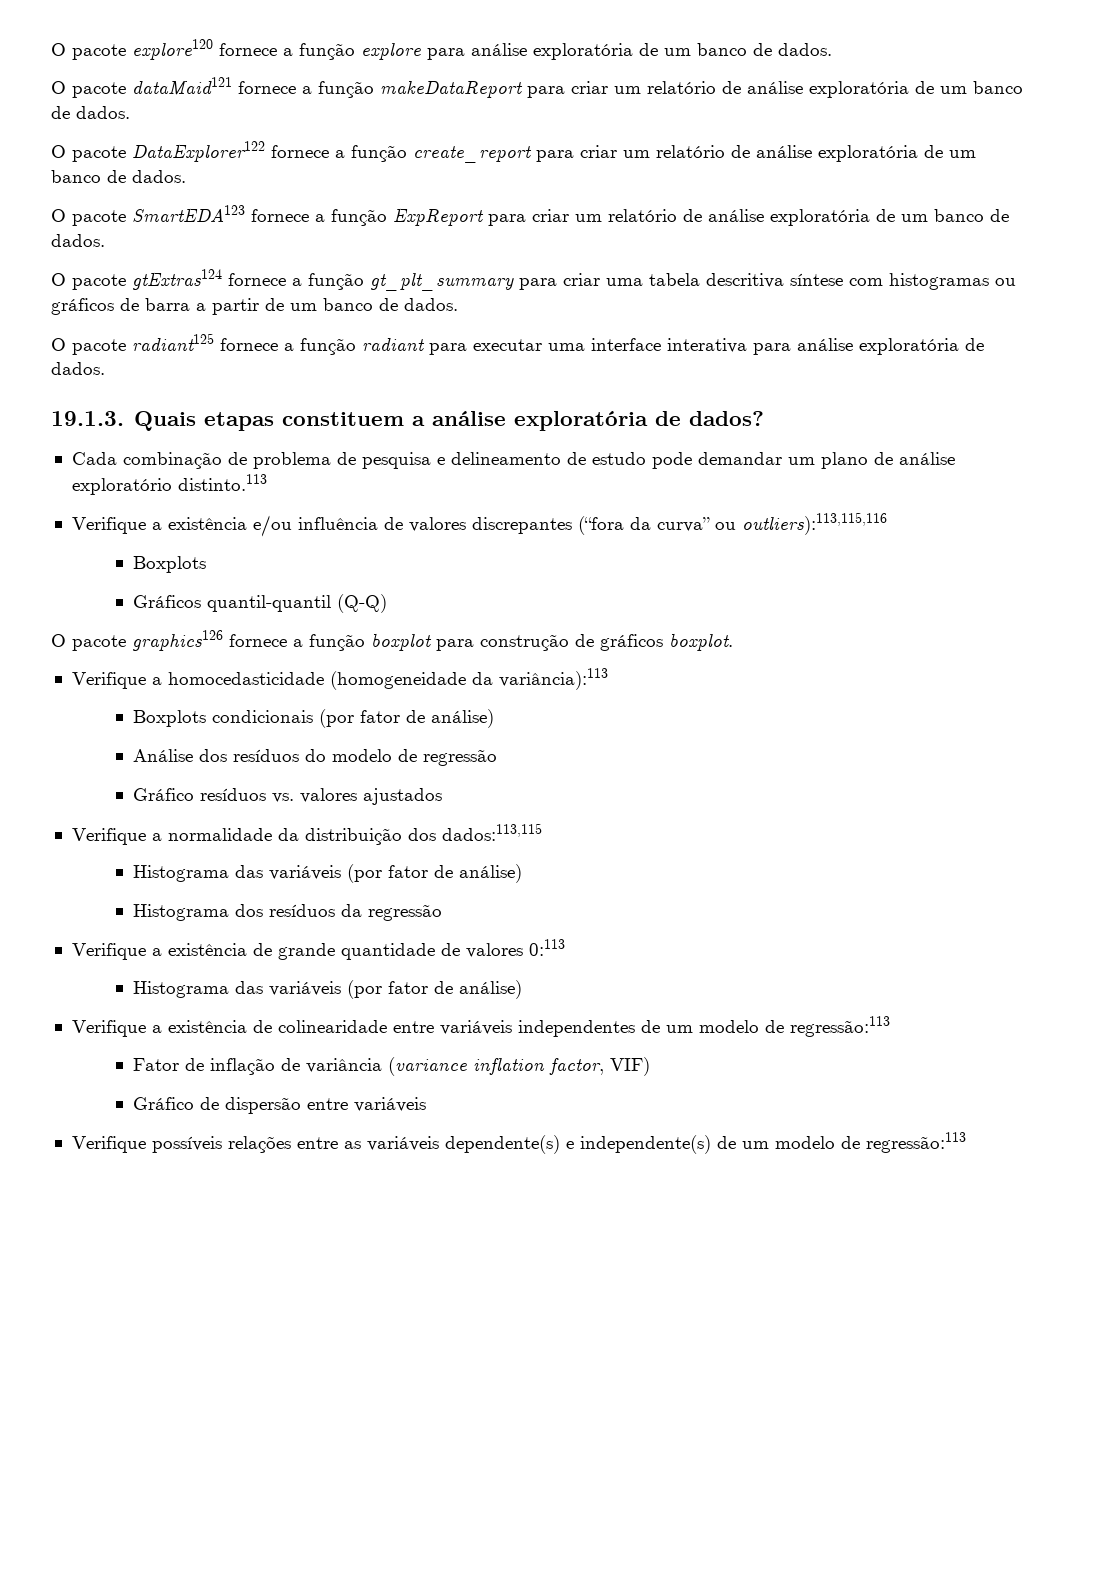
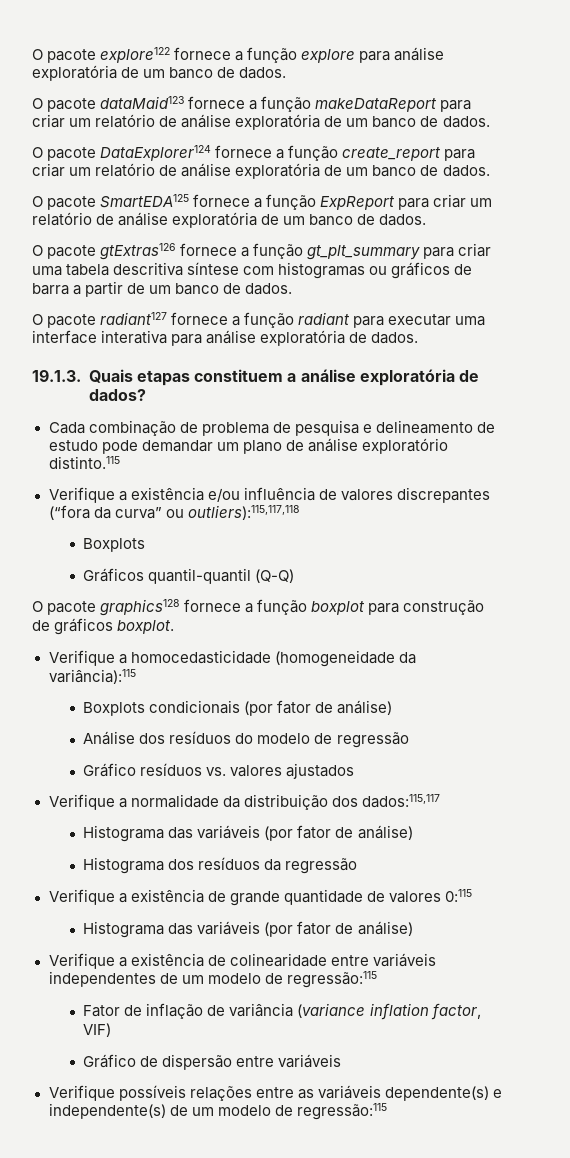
- O pacote explore120 fornece a função explore para análise exploratória de um banco de dados.
+ O pacote explore122 fornece a função explore para análise exploratória de um banco de dados.
- O pacote dataMaid121 fornece a função makeDataReport para criar um relatório de análise exploratória de um banco de dados.
+ O pacote dataMaid123 fornece a função makeDataReport para criar um relatório de análise exploratória de um banco de dados.
- O pacote DataExplorer122 fornece a função create_report para criar um relatório de análise exploratória de um banco de dados.
+ O pacote DataExplorer124 fornece a função create_report para criar um relatório de análise exploratória de um banco de dados.
- O pacote SmartEDA123 fornece a função ExpReport para criar um relatório de análise exploratória de um banco de dados.
+ O pacote SmartEDA125 fornece a função ExpReport para criar um relatório de análise exploratória de um banco de dados.
- O pacote gtExtras124 fornece a função gt_plt_summary para criar uma tabela descritiva síntese com histogramas ou gráficos de barra a partir de um banco de dados.
+ O pacote gtExtras126 fornece a função gt_plt_summary para criar uma tabela descritiva síntese com histogramas ou gráficos de barra a partir de um banco de dados.
- O pacote radiant125 fornece a função radiant para executar uma interface interativa para análise exploratória de dados.
+ O pacote radiant127 fornece a função radiant para executar uma interface interativa para análise exploratória de dados.
- Cada combinação de problema de pesquisa e delineamento de estudo pode demandar um plano de análise exploratório distinto.113
+ Cada combinação de problema de pesquisa e delineamento de estudo pode demandar um plano de análise exploratório distinto.115
- Verifique a existência e/ou influência de valores discrepantes (“fora da curva” ou outliers):113,115,116
+ Verifique a existência e/ou influência de valores discrepantes (“fora da curva” ou outliers):115,117,118
- O pacote graphics126 fornece a função boxplot para construção de gráficos boxplot.
+ O pacote graphics128 fornece a função boxplot para construção de gráficos boxplot.
- Verifique a homocedasticidade (homogeneidade da variância):113
+ Verifique a homocedasticidade (homogeneidade da variância):115
- Verifique a normalidade da distribuição dos dados:113,115
+ Verifique a normalidade da distribuição dos dados:115,117
- Verifique a existência de grande quantidade de valores 0:113
+ Verifique a existência de grande quantidade de valores 0:115
- Verifique a existência de colinearidade entre variáveis independentes de um modelo de regressão:113
+ Verifique a existência de colinearidade entre variáveis independentes de um modelo de regressão:115
- Verifique possíveis relações entre as variáveis dependente(s) e independente(s) de um modelo de regressão:113
+ Verifique possíveis relações entre as variáveis dependente(s) e independente(s) de um modelo de regressão:115

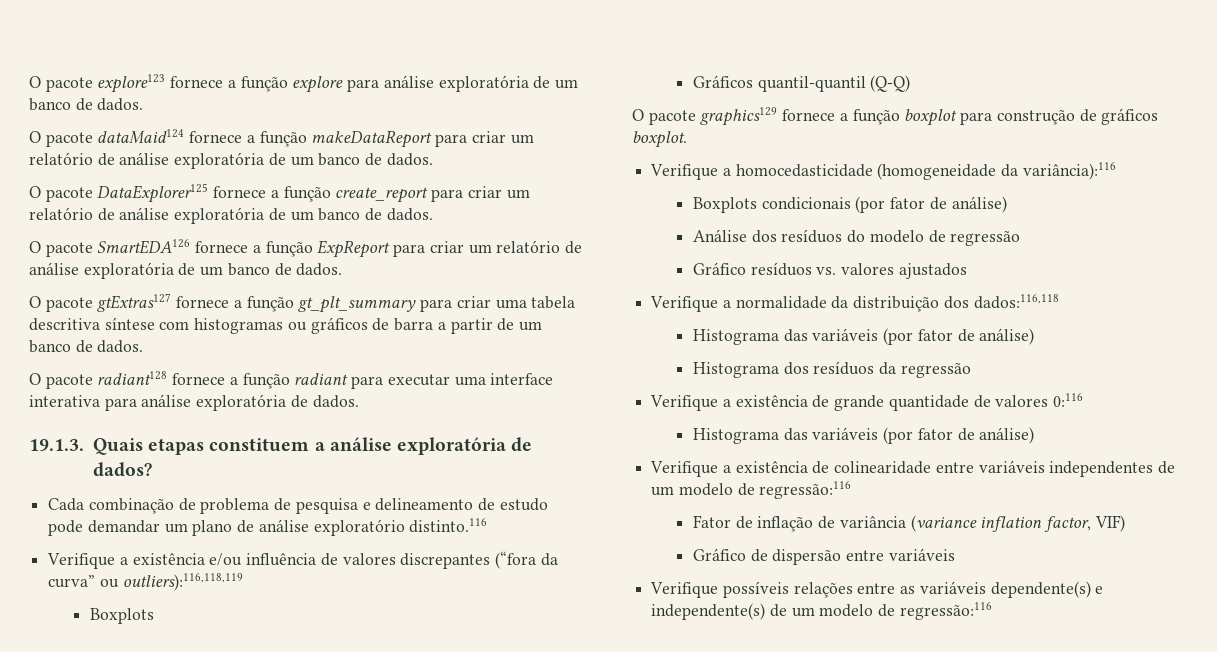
- O pacote explore122 fornece a função explore para análise exploratória de um banco de dados.
+ O pacote explore123 fornece a função explore para análise exploratória de um banco de dados.
- O pacote dataMaid123 fornece a função makeDataReport para criar um relatório de análise exploratória de um banco de dados.
+ O pacote dataMaid124 fornece a função makeDataReport para criar um relatório de análise exploratória de um banco de dados.
- O pacote DataExplorer124 fornece a função create_report para criar um relatório de análise exploratória de um banco de dados.
+ O pacote DataExplorer125 fornece a função create_report para criar um relatório de análise exploratória de um banco de dados.
- O pacote SmartEDA125 fornece a função ExpReport para criar um relatório de análise exploratória de um banco de dados.
+ O pacote SmartEDA126 fornece a função ExpReport para criar um relatório de análise exploratória de um banco de dados.
- O pacote gtExtras126 fornece a função gt_plt_summary para criar uma tabela descritiva síntese com histogramas ou gráficos de barra a partir de um banco de dados.
+ O pacote gtExtras127 fornece a função gt_plt_summary para criar uma tabela descritiva síntese com histogramas ou gráficos de barra a partir de um banco de dados.
- O pacote radiant127 fornece a função radiant para executar uma interface interativa para análise exploratória de dados.
+ O pacote radiant128 fornece a função radiant para executar uma interface interativa para análise exploratória de dados.
- Cada combinação de problema de pesquisa e delineamento de estudo pode demandar um plano de análise exploratório distinto.115
+ Cada combinação de problema de pesquisa e delineamento de estudo pode demandar um plano de análise exploratório distinto.116
- Verifique a existência e/ou influência de valores discrepantes (“fora da curva” ou outliers):115,117,118
+ Verifique a existência e/ou influência de valores discrepantes (“fora da curva” ou outliers):116,118,119
- O pacote graphics128 fornece a função boxplot para construção de gráficos boxplot.
+ O pacote graphics129 fornece a função boxplot para construção de gráficos boxplot.
- Verifique a homocedasticidade (homogeneidade da variância):115
+ Verifique a homocedasticidade (homogeneidade da variância):116
- Verifique a normalidade da distribuição dos dados:115,117
+ Verifique a normalidade da distribuição dos dados:116,118
- Verifique a existência de grande quantidade de valores 0:115
+ Verifique a existência de grande quantidade de valores 0:116
- Verifique a existência de colinearidade entre variáveis independentes de um modelo de regressão:115
+ Verifique a existência de colinearidade entre variáveis independentes de um modelo de regressão:116
- Verifique possíveis relações entre as variáveis dependente(s) e independente(s) de um modelo de regressão:115
+ Verifique possíveis relações entre as variáveis dependente(s) e independente(s) de um modelo de regressão:116

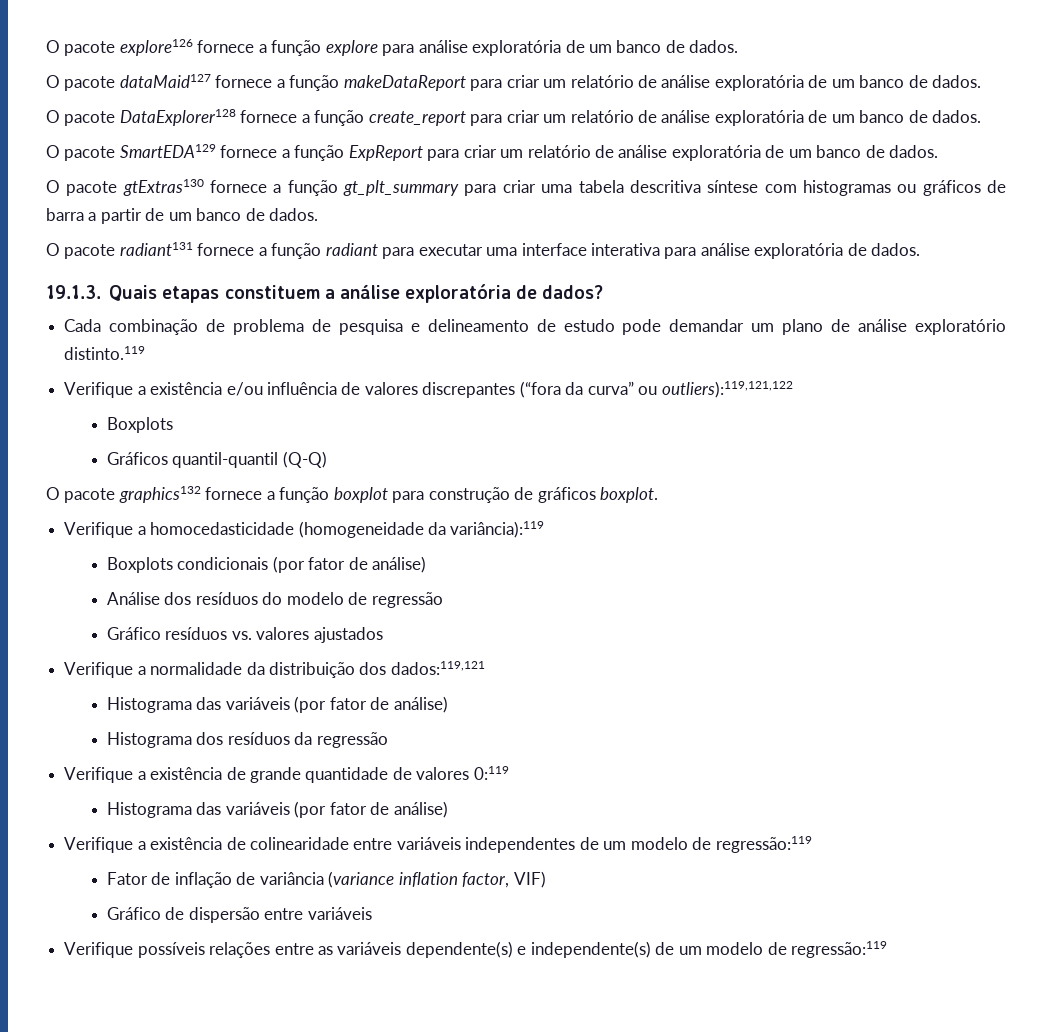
- O pacote explore123 fornece a função explore para análise exploratória de um banco de dados.
+ O pacote explore126 fornece a função explore para análise exploratória de um banco de dados.
- O pacote dataMaid124 fornece a função makeDataReport para criar um relatório de análise exploratória de um banco de dados.
+ O pacote dataMaid127 fornece a função makeDataReport para criar um relatório de análise exploratória de um banco de dados.
- O pacote DataExplorer125 fornece a função create_report para criar um relatório de análise exploratória de um banco de dados.
+ O pacote DataExplorer128 fornece a função create_report para criar um relatório de análise exploratória de um banco de dados.
- O pacote SmartEDA126 fornece a função ExpReport para criar um relatório de análise exploratória de um banco de dados.
+ O pacote SmartEDA129 fornece a função ExpReport para criar um relatório de análise exploratória de um banco de dados.
- O pacote gtExtras127 fornece a função gt_plt_summary para criar uma tabela descritiva síntese com histogramas ou gráficos de barra a partir de um banco de dados.
+ O pacote gtExtras130 fornece a função gt_plt_summary para criar uma tabela descritiva síntese com histogramas ou gráficos de barra a partir de um banco de dados.
- O pacote radiant128 fornece a função radiant para executar uma interface interativa para análise exploratória de dados.
+ O pacote radiant131 fornece a função radiant para executar uma interface interativa para análise exploratória de dados.
- Cada combinação de problema de pesquisa e delineamento de estudo pode demandar um plano de análise exploratório distinto.116
+ Cada combinação de problema de pesquisa e delineamento de estudo pode demandar um plano de análise exploratório distinto.119
- Verifique a existência e/ou influência de valores discrepantes (“fora da curva” ou outliers):116,118,119
+ Verifique a existência e/ou influência de valores discrepantes (“fora da curva” ou outliers):119,121,122
- O pacote graphics129 fornece a função boxplot para construção de gráficos boxplot.
+ O pacote graphics132 fornece a função boxplot para construção de gráficos boxplot.
- Verifique a homocedasticidade (homogeneidade da variância):116
+ Verifique a homocedasticidade (homogeneidade da variância):119
- Verifique a normalidade da distribuição dos dados:116,118
+ Verifique a normalidade da distribuição dos dados:119,121
- Verifique a existência de grande quantidade de valores 0:116
+ Verifique a existência de grande quantidade de valores 0:119
- Verifique a existência de colinearidade entre variáveis independentes de um modelo de regressão:116
+ Verifique a existência de colinearidade entre variáveis independentes de um modelo de regressão:119
- Verifique possíveis relações entre as variáveis dependente(s) e independente(s) de um modelo de regressão:116
+ Verifique possíveis relações entre as variáveis dependente(s) e independente(s) de um modelo de regressão:119

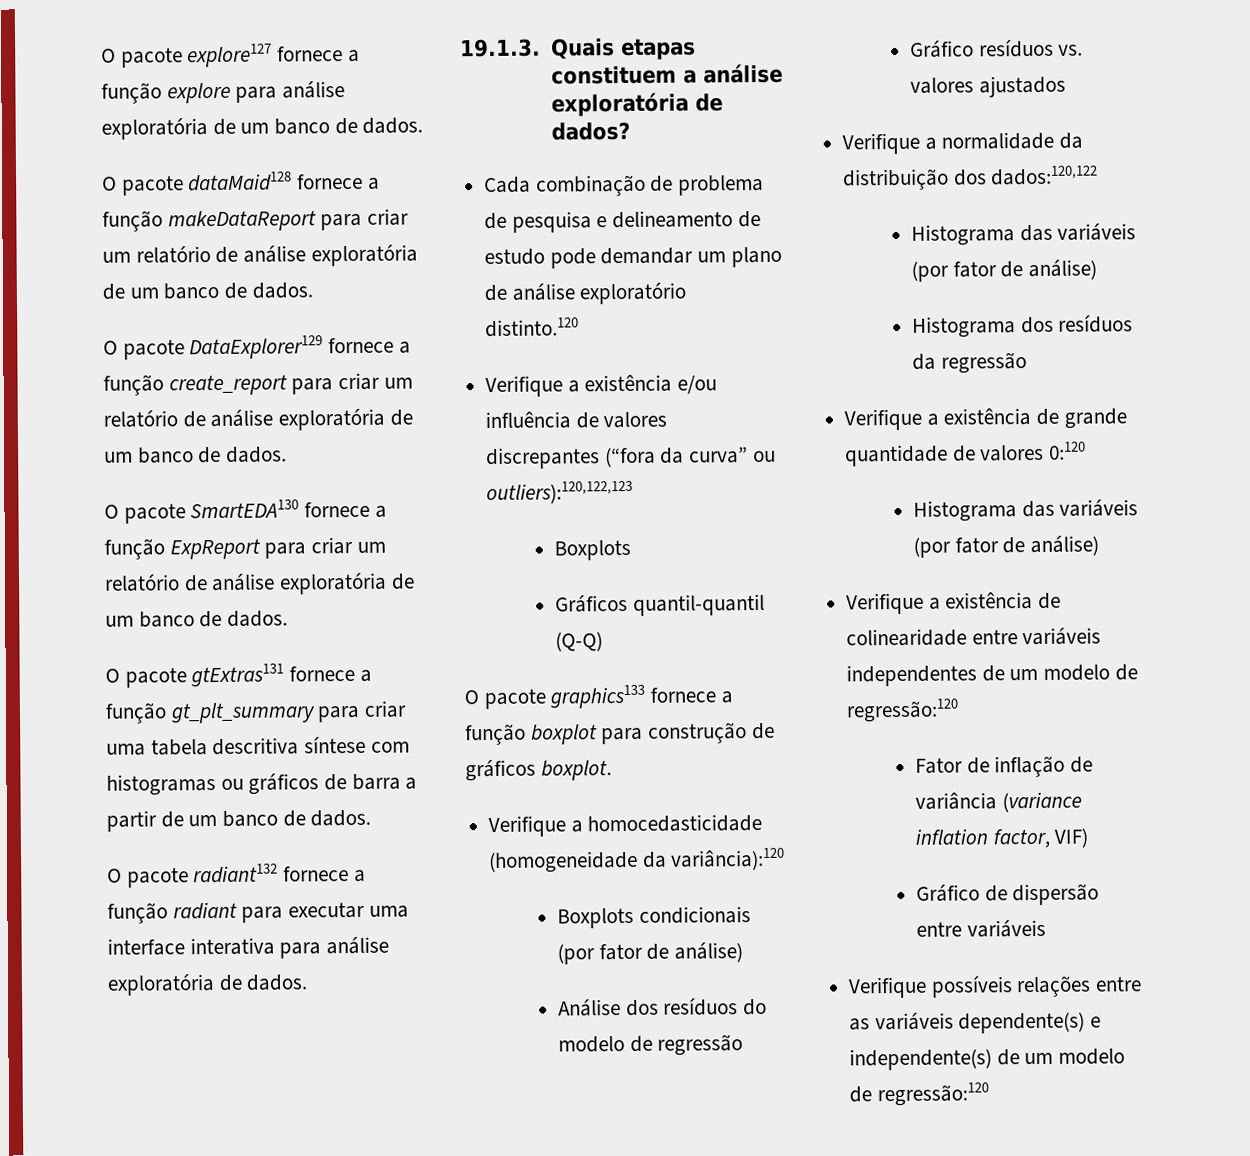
- O pacote explore126 fornece a função explore para análise exploratória de um banco de dados.
+ O pacote explore127 fornece a função explore para análise exploratória de um banco de dados.
- O pacote dataMaid127 fornece a função makeDataReport para criar um relatório de análise exploratória de um banco de dados.
+ O pacote dataMaid128 fornece a função makeDataReport para criar um relatório de análise exploratória de um banco de dados.
- O pacote DataExplorer128 fornece a função create_report para criar um relatório de análise exploratória de um banco de dados.
+ O pacote DataExplorer129 fornece a função create_report para criar um relatório de análise exploratória de um banco de dados.
- O pacote SmartEDA129 fornece a função ExpReport para criar um relatório de análise exploratória de um banco de dados.
+ O pacote SmartEDA130 fornece a função ExpReport para criar um relatório de análise exploratória de um banco de dados.
- O pacote gtExtras130 fornece a função gt_plt_summary para criar uma tabela descritiva síntese com histogramas ou gráficos de barra a partir de um banco de dados.
+ O pacote gtExtras131 fornece a função gt_plt_summary para criar uma tabela descritiva síntese com histogramas ou gráficos de barra a partir de um banco de dados.
- O pacote radiant131 fornece a função radiant para executar uma interface interativa para análise exploratória de dados.
+ O pacote radiant132 fornece a função radiant para executar uma interface interativa para análise exploratória de dados.
- Cada combinação de problema de pesquisa e delineamento de estudo pode demandar um plano de análise exploratório distinto.119
+ Cada combinação de problema de pesquisa e delineamento de estudo pode demandar um plano de análise exploratório distinto.120
- Verifique a existência e/ou influência de valores discrepantes (“fora da curva” ou outliers):119,121,122
+ Verifique a existência e/ou influência de valores discrepantes (“fora da curva” ou outliers):120,122,123
- O pacote graphics132 fornece a função boxplot para construção de gráficos boxplot.
+ O pacote graphics133 fornece a função boxplot para construção de gráficos boxplot.
- Verifique a homocedasticidade (homogeneidade da variância):119
+ Verifique a homocedasticidade (homogeneidade da variância):120
- Verifique a normalidade da distribuição dos dados:119,121
+ Verifique a normalidade da distribuição dos dados:120,122
- Verifique a existência de grande quantidade de valores 0:119
+ Verifique a existência de grande quantidade de valores 0:120
- Verifique a existência de colinearidade entre variáveis independentes de um modelo de regressão:119
+ Verifique a existência de colinearidade entre variáveis independentes de um modelo de regressão:120
- Verifique possíveis relações entre as variáveis dependente(s) e independente(s) de um modelo de regressão:119
+ Verifique possíveis relações entre as variáveis dependente(s) e independente(s) de um modelo de regressão:120

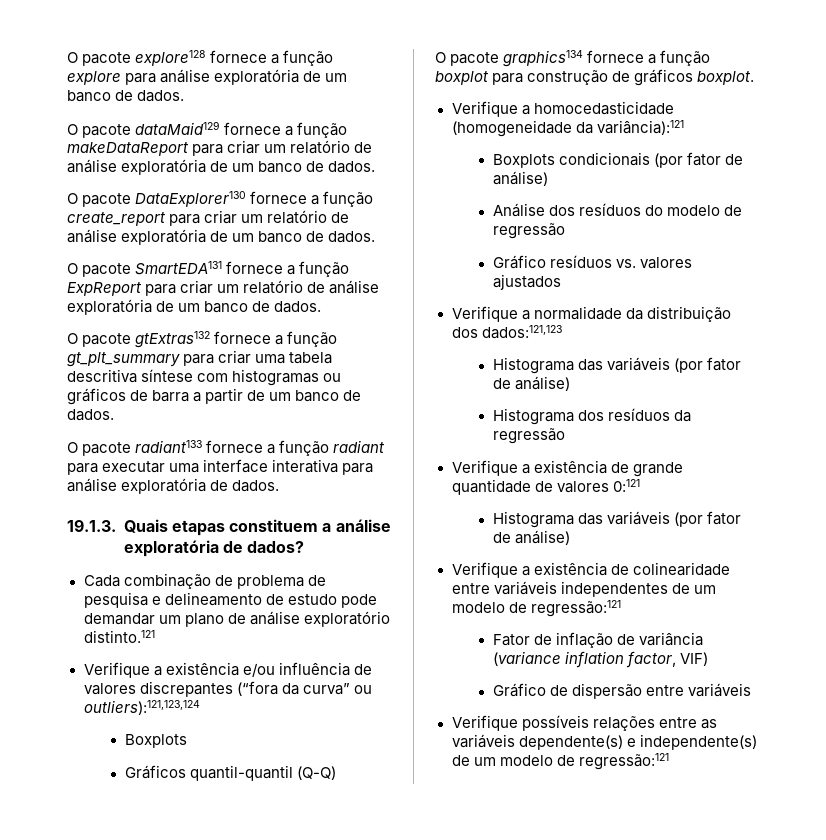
- O pacote explore127 fornece a função explore para análise exploratória de um banco de dados.
+ O pacote explore128 fornece a função explore para análise exploratória de um banco de dados.
- O pacote dataMaid128 fornece a função makeDataReport para criar um relatório de análise exploratória de um banco de dados.
+ O pacote dataMaid129 fornece a função makeDataReport para criar um relatório de análise exploratória de um banco de dados.
- O pacote DataExplorer129 fornece a função create_report para criar um relatório de análise exploratória de um banco de dados.
+ O pacote DataExplorer130 fornece a função create_report para criar um relatório de análise exploratória de um banco de dados.
- O pacote SmartEDA130 fornece a função ExpReport para criar um relatório de análise exploratória de um banco de dados.
+ O pacote SmartEDA131 fornece a função ExpReport para criar um relatório de análise exploratória de um banco de dados.
- O pacote gtExtras131 fornece a função gt_plt_summary para criar uma tabela descritiva síntese com histogramas ou gráficos de barra a partir de um banco de dados.
+ O pacote gtExtras132 fornece a função gt_plt_summary para criar uma tabela descritiva síntese com histogramas ou gráficos de barra a partir de um banco de dados.
- O pacote radiant132 fornece a função radiant para executar uma interface interativa para análise exploratória de dados.
+ O pacote radiant133 fornece a função radiant para executar uma interface interativa para análise exploratória de dados.
- Cada combinação de problema de pesquisa e delineamento de estudo pode demandar um plano de análise exploratório distinto.120
+ Cada combinação de problema de pesquisa e delineamento de estudo pode demandar um plano de análise exploratório distinto.121
- Verifique a existência e/ou influência de valores discrepantes (“fora da curva” ou outliers):120,122,123
+ Verifique a existência e/ou influência de valores discrepantes (“fora da curva” ou outliers):121,123,124
- O pacote graphics133 fornece a função boxplot para construção de gráficos boxplot.
+ O pacote graphics134 fornece a função boxplot para construção de gráficos boxplot.
- Verifique a homocedasticidade (homogeneidade da variância):120
+ Verifique a homocedasticidade (homogeneidade da variância):121
- Verifique a normalidade da distribuição dos dados:120,122
+ Verifique a normalidade da distribuição dos dados:121,123
- Verifique a existência de grande quantidade de valores 0:120
+ Verifique a existência de grande quantidade de valores 0:121
- Verifique a existência de colinearidade entre variáveis independentes de um modelo de regressão:120
+ Verifique a existência de colinearidade entre variáveis independentes de um modelo de regressão:121
- Verifique possíveis relações entre as variáveis dependente(s) e independente(s) de um modelo de regressão:120
+ Verifique possíveis relações entre as variáveis dependente(s) e independente(s) de um modelo de regressão:121

